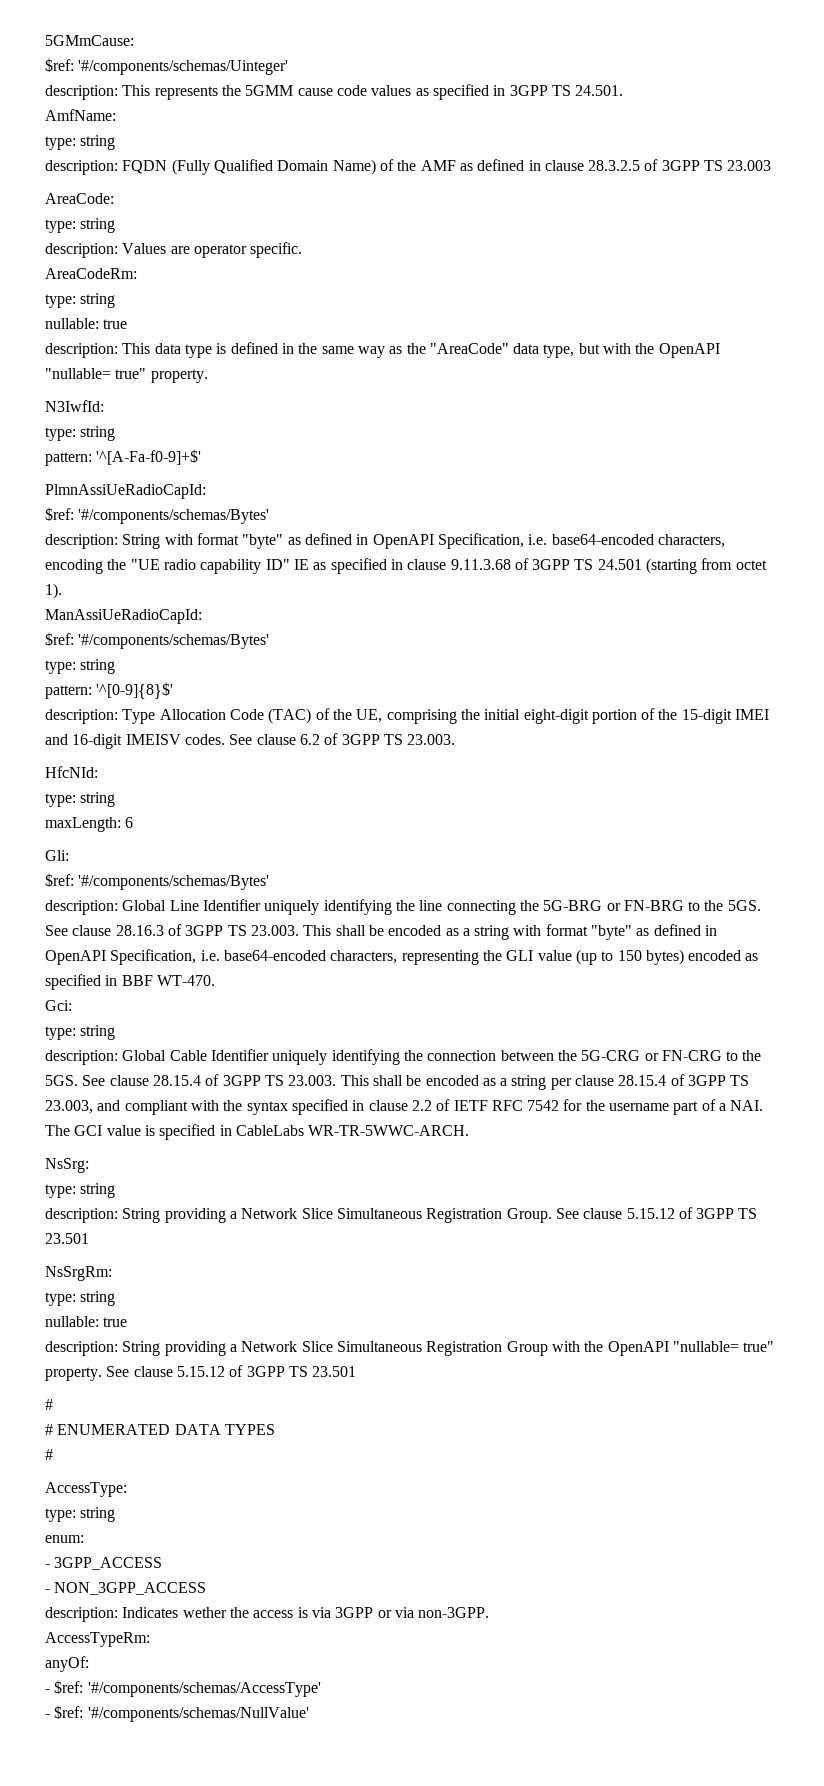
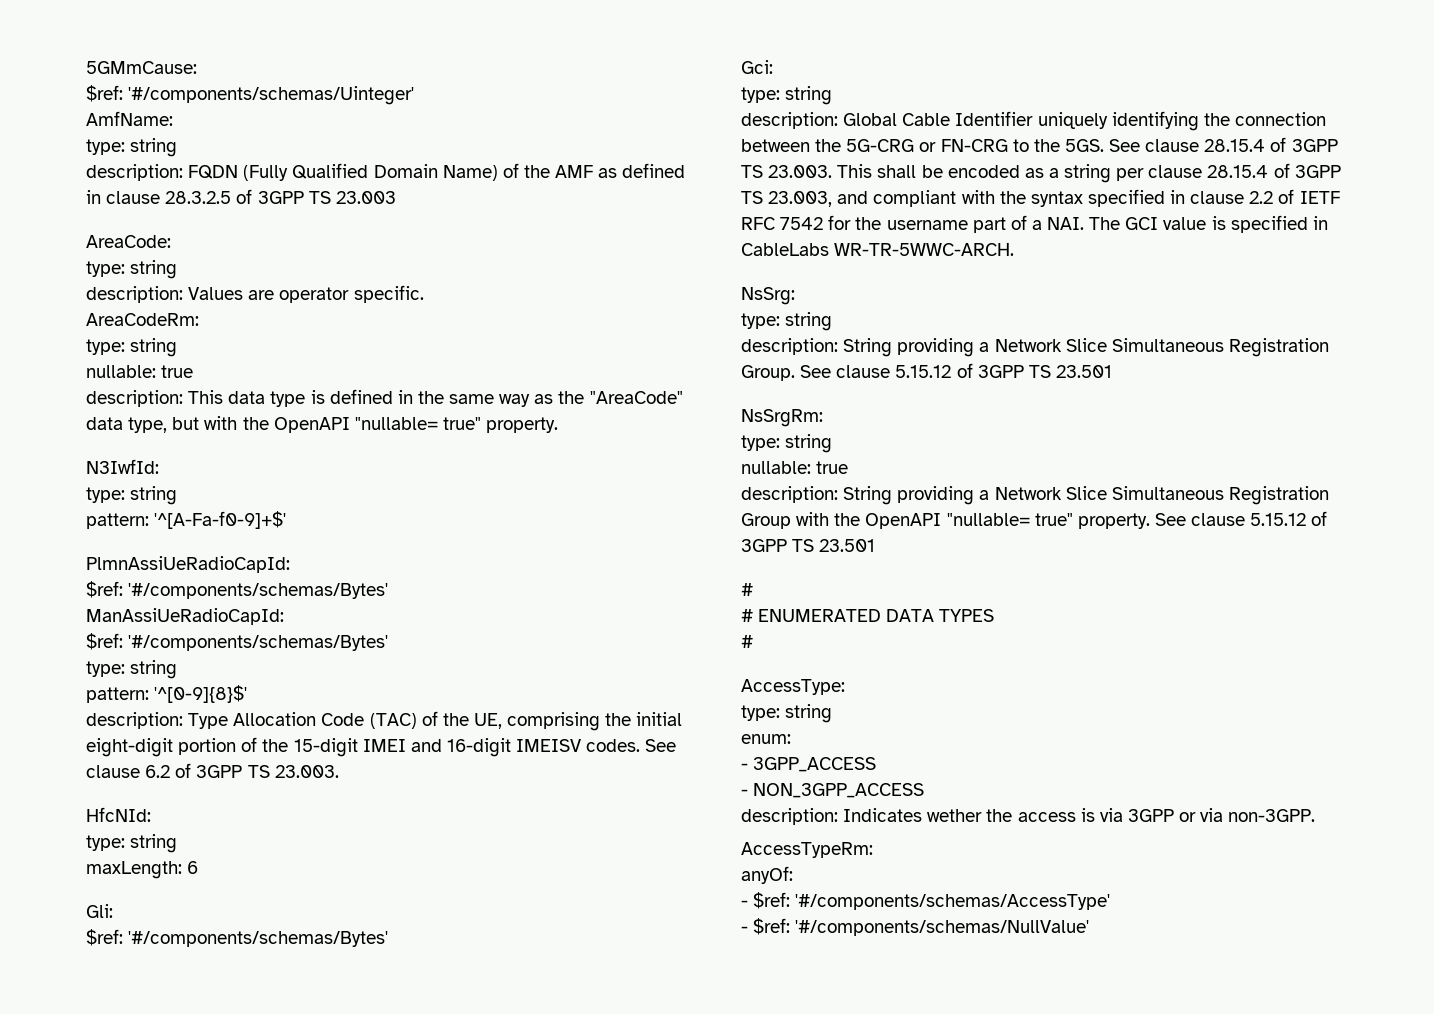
- description: This represents the 5GMM cause code values as specified in 3GPP TS 24.501.
- description: String with format "byte" as defined in OpenAPI Specification, i.e. base64-encoded characters, encoding the "UE radio capability ID" IE as specified in clause 9.11.3.68 of 3GPP TS 24.501 (starting from octet 1).
- description: Global Line Identifier uniquely identifying the line connecting the 5G-BRG or FN-BRG to the 5GS. See clause 28.16.3 of 3GPP TS 23.003. This shall be encoded as a string with format "byte" as defined in OpenAPI Specification, i.e. base64-encoded characters, representing the GLI value (up to 150 bytes) encoded as specified in BBF WT-470.

